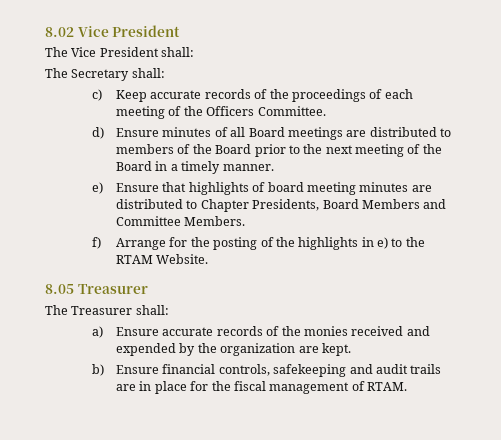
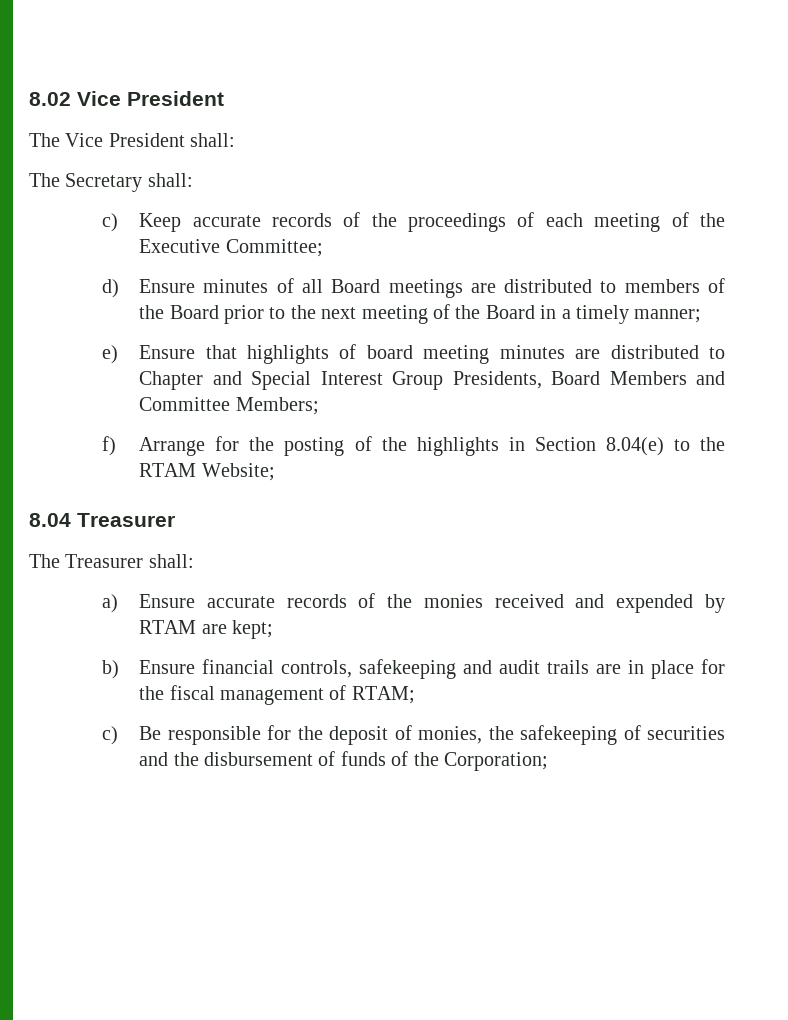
- c) Keep accurate records of the proceedings of each meeting of the Officers Committee.
+ c) Keep accurate records of the proceedings of each meeting of the Executive Committee;
- d) Ensure minutes of all Board meetings are distributed to members of the Board prior to the next meeting of the Board in a timely manner.
+ d) Ensure minutes of all Board meetings are distributed to members of the Board prior to the next meeting of the Board in a timely manner;
- e) Ensure that highlights of board meeting minutes are distributed to Chapter Presidents, Board Members and Committee Members.
+ e) Ensure that highlights of board meeting minutes are distributed to Chapter and Special Interest Group Presidents, Board Members and Committee Members;
- f) Arrange for the posting of the highlights in e) to the RTAM Website.
- 8.05 Treasurer
+ f) Arrange for the posting of the highlights in Section 8.04(e) to the RTAM Website;
+ 8.04 Treasurer
- a) Ensure accurate records of the monies received and expended by the organization are kept.
+ a) Ensure accurate records of the monies received and expended by RTAM are kept;
- b) Ensure financial controls, safekeeping and audit trails are in place for the fiscal management of RTAM.
+ b) Ensure financial controls, safekeeping and audit trails are in place for the fiscal management of RTAM;
+ c) Be responsible for the deposit of monies, the safekeeping of securities and the disbursement of funds of the Corporation;

